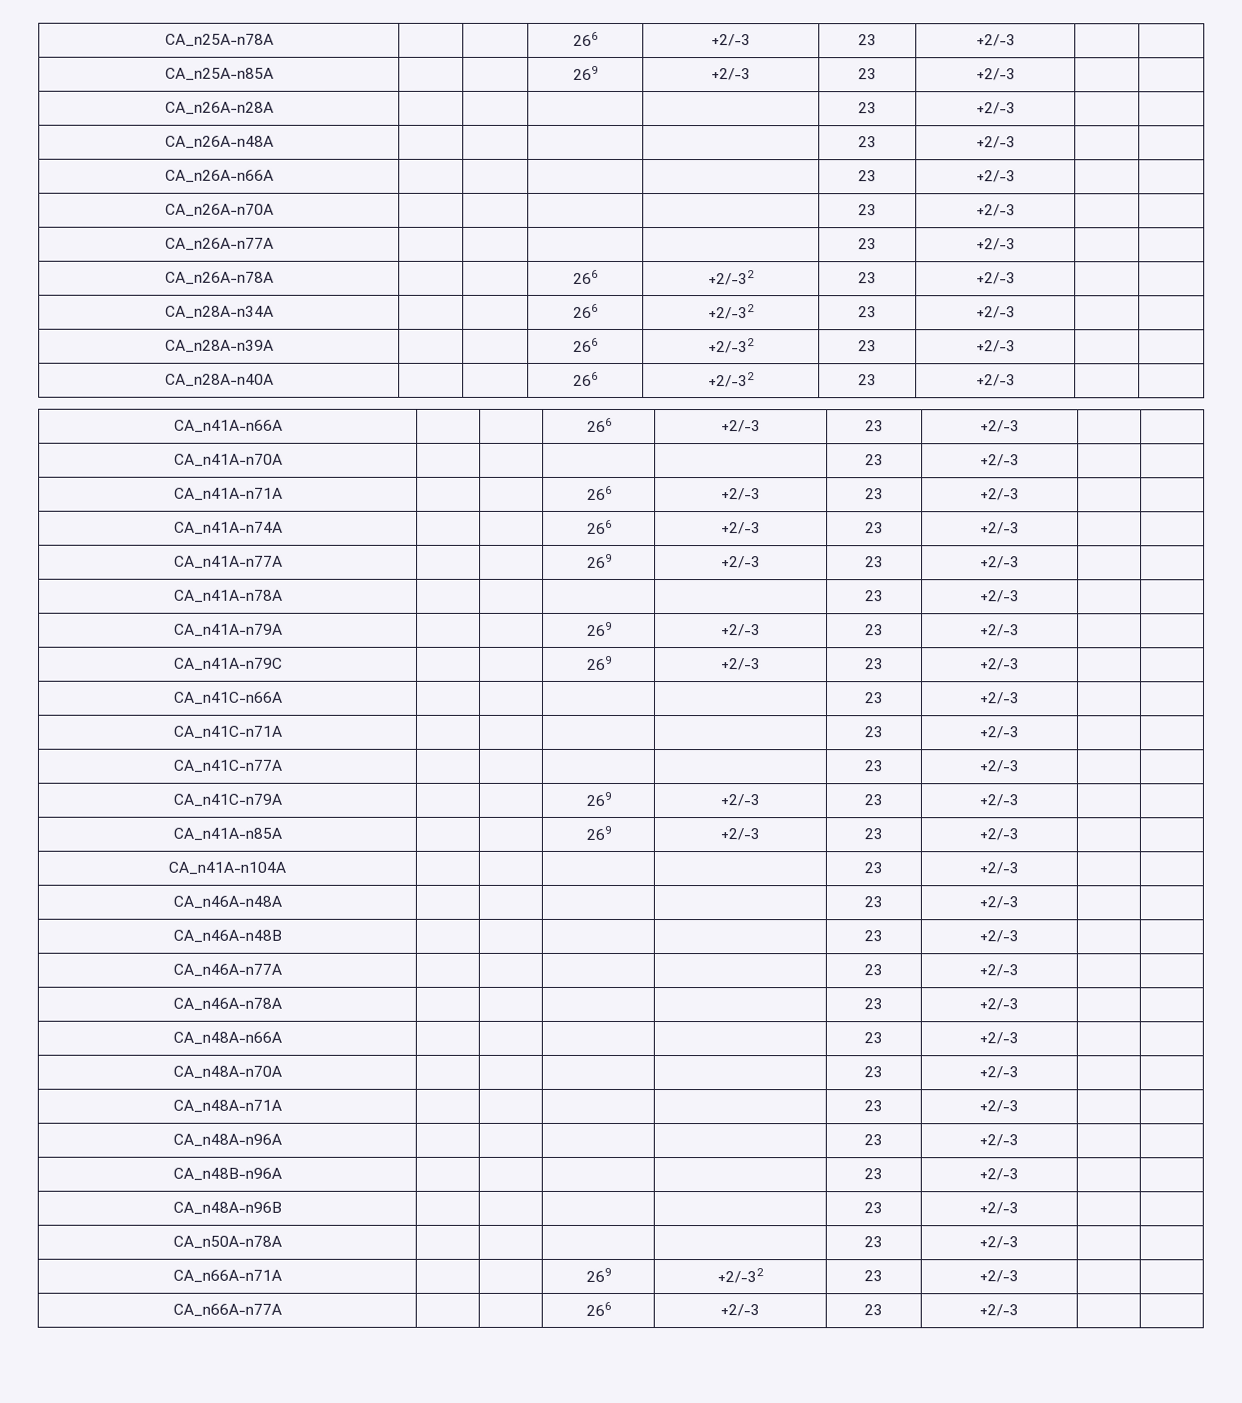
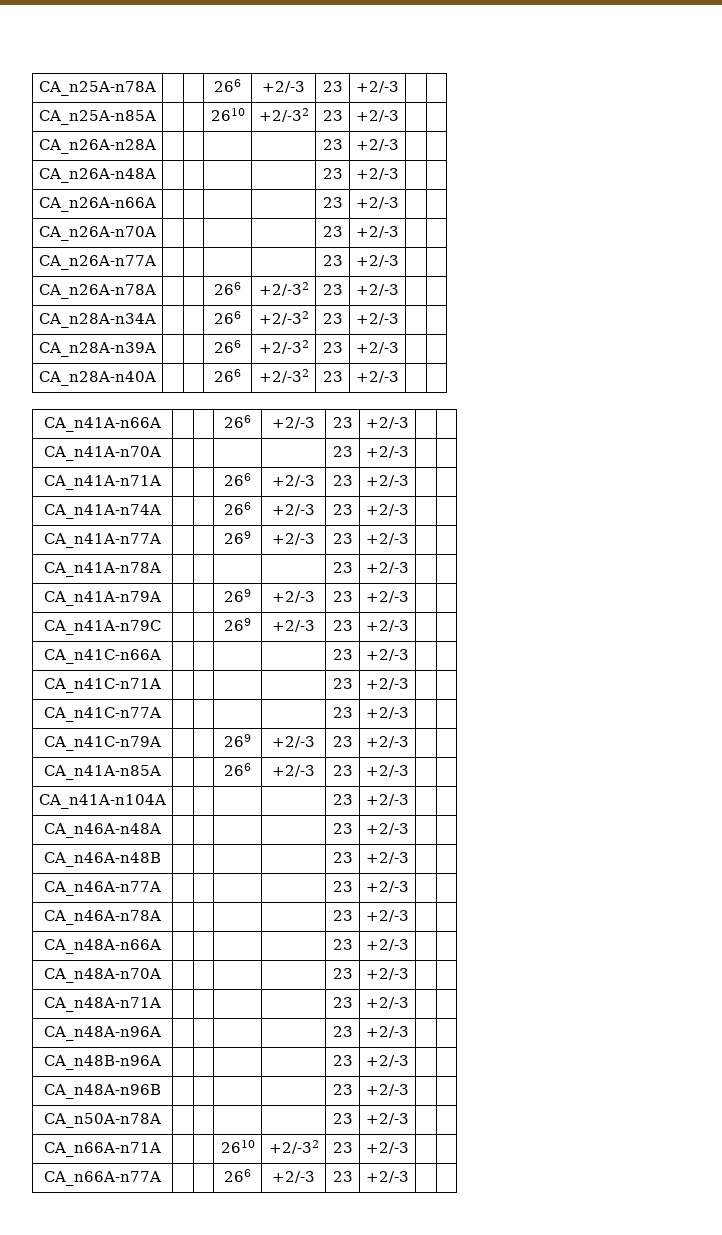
- CA_n25A-n85A | | | 269 | +2/-3 | 23 | +2/-3 | |
+ CA_n25A-n85A | | | 2610 | +2/-32 | 23 | +2/-3 | |
- CA_n41A-n85A | | | 269 | +2/-3 | 23 | +2/-3 | |
+ CA_n41A-n85A | | | 266 | +2/-3 | 23 | +2/-3 | |
- CA_n66A-n71A | | | 269 | +2/-32 | 23 | +2/-3 | |
+ CA_n66A-n71A | | | 2610 | +2/-32 | 23 | +2/-3 | |

